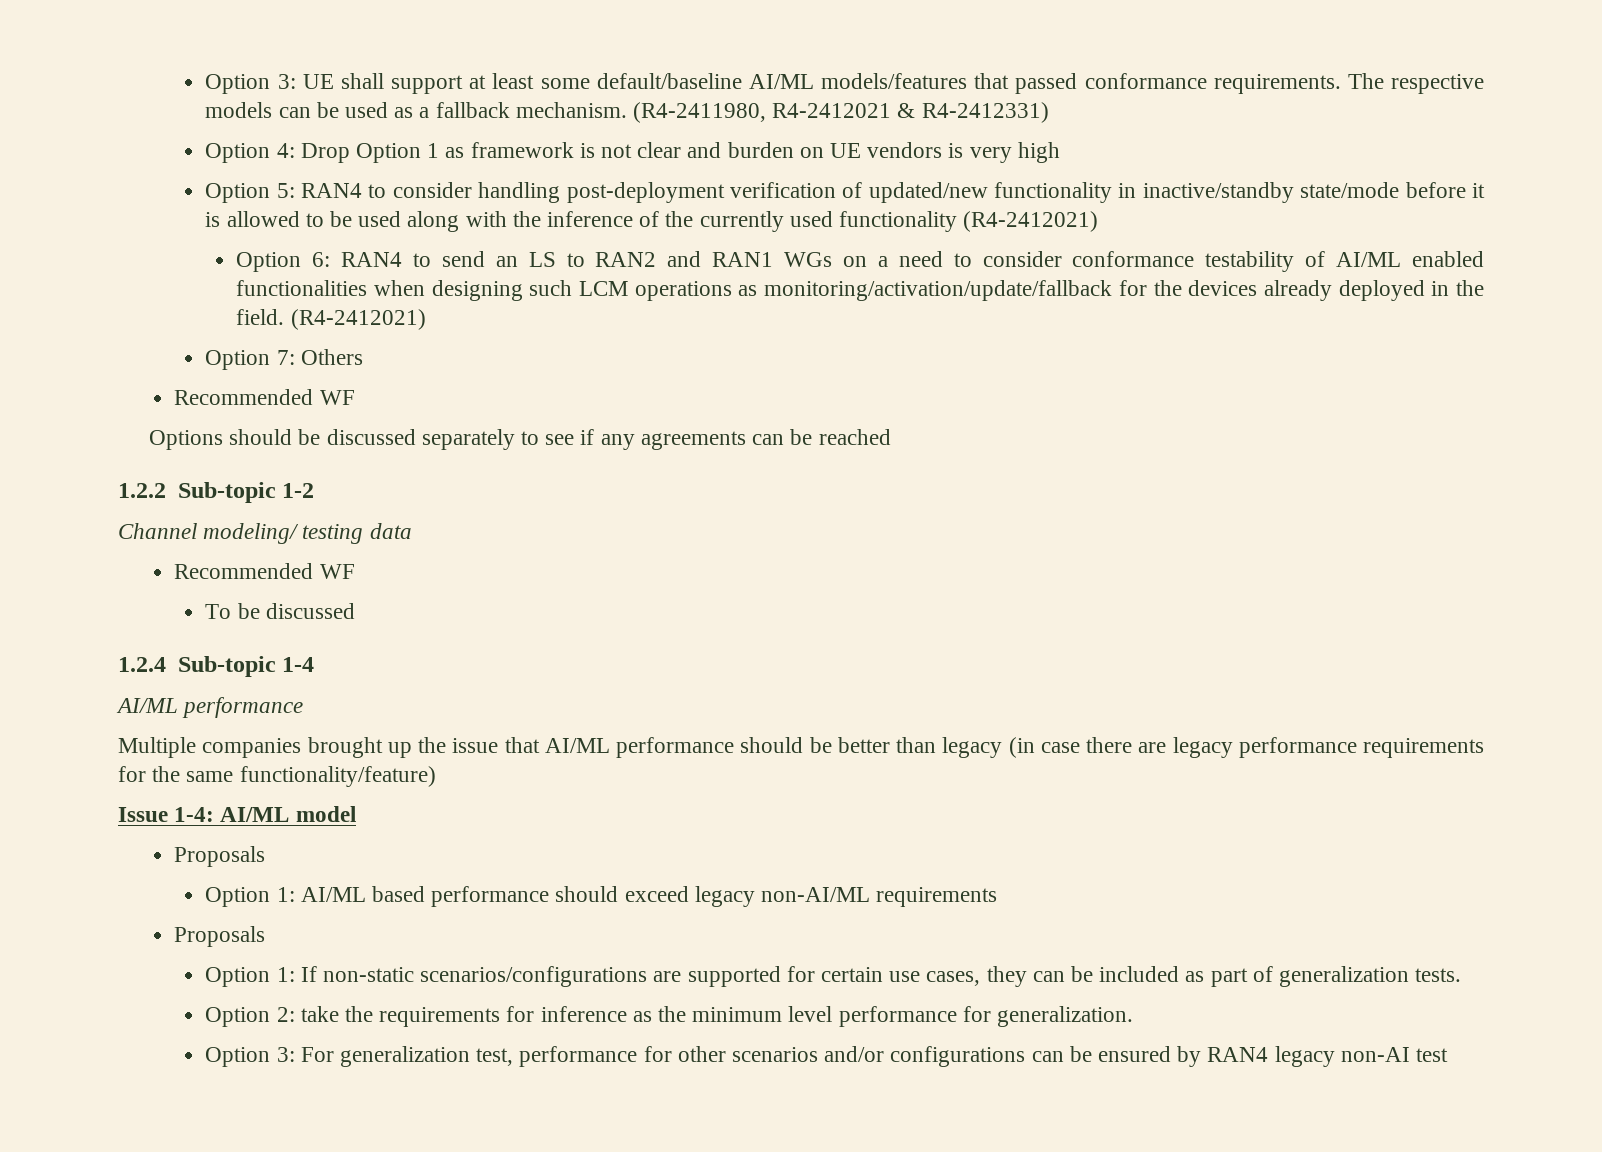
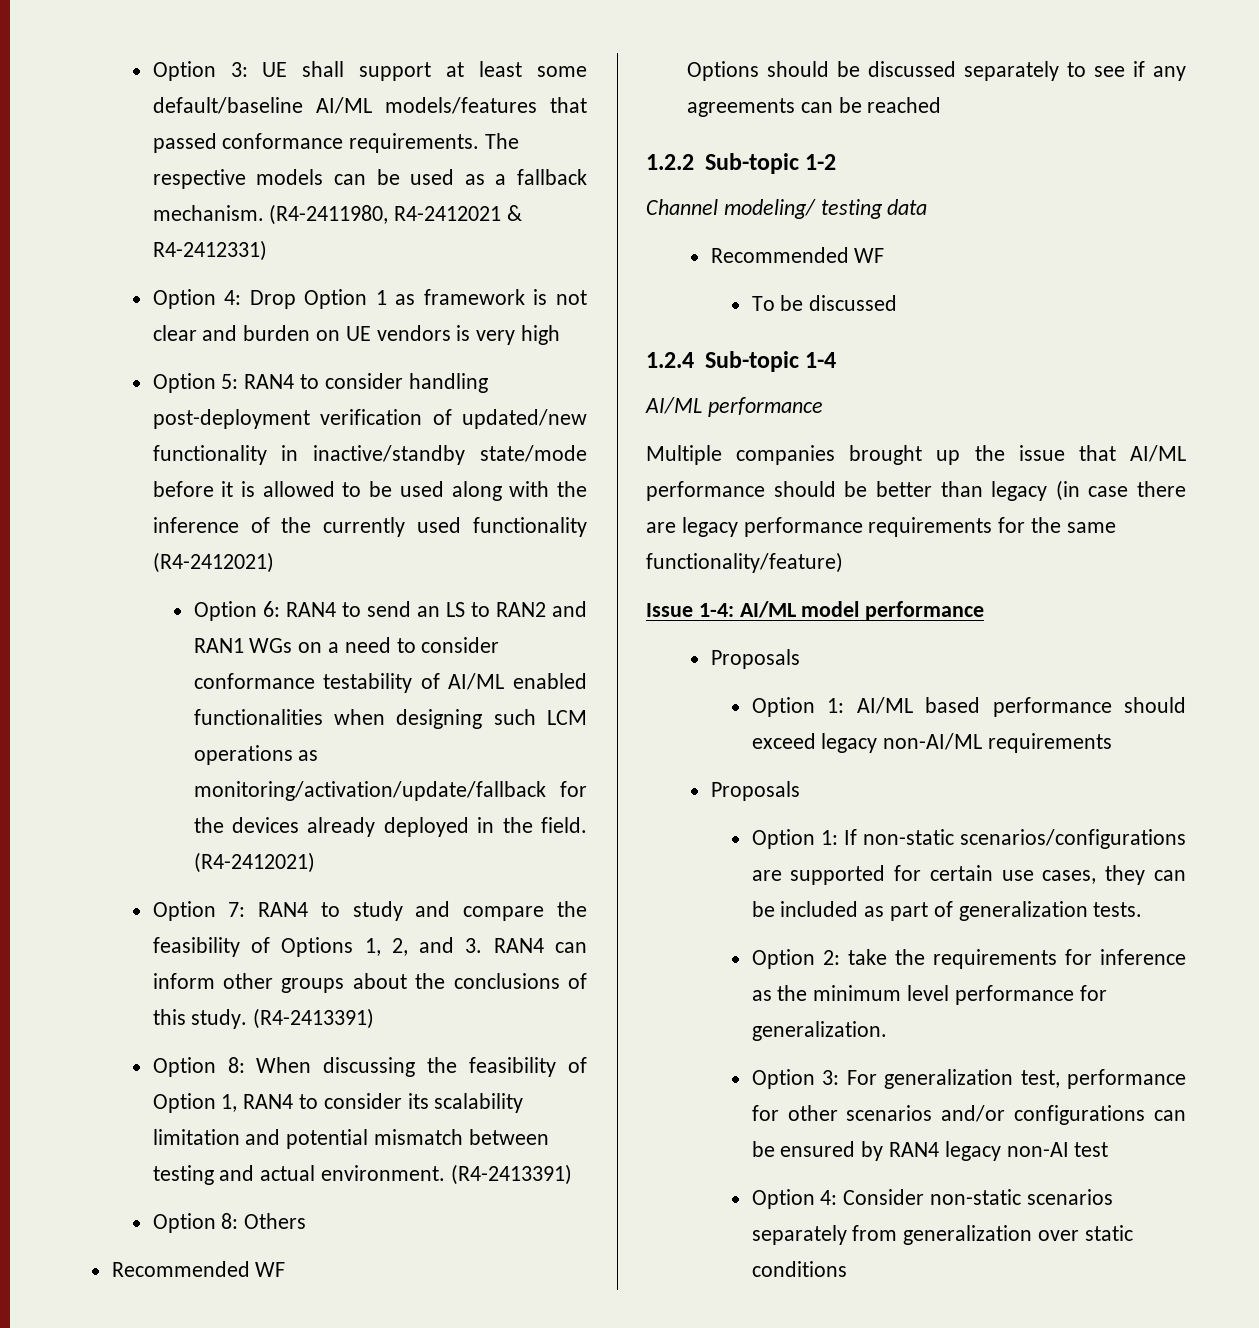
- Option 7: Others
+ Option 7: RAN4 to study and compare the feasibility of Options 1, 2, and 3. RAN4 can inform other groups about the conclusions of this study. (R4-2413391)
+ Option 8: When discussing the feasibility of Option 1, RAN4 to consider its scalability limitation and potential mismatch between testing and actual environment. (R4-2413391)
+ Option 8: Others
- Issue 1-4: AI/ML model
+ Issue 1-4: AI/ML model performance
+ Option 4: Consider non-static scenarios separately from generalization over static conditions

